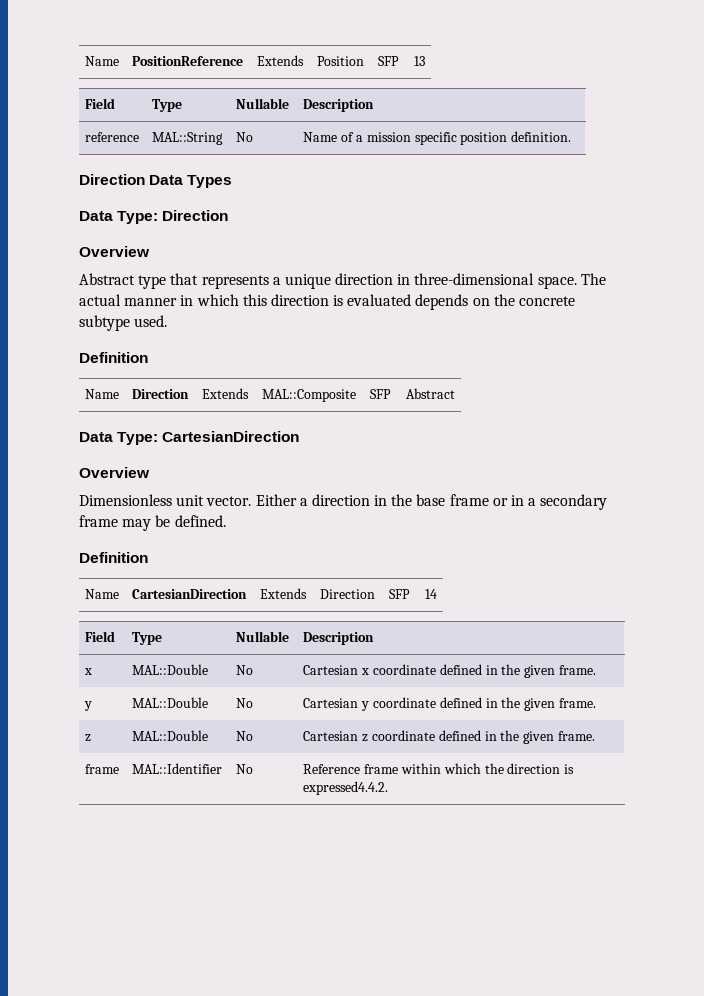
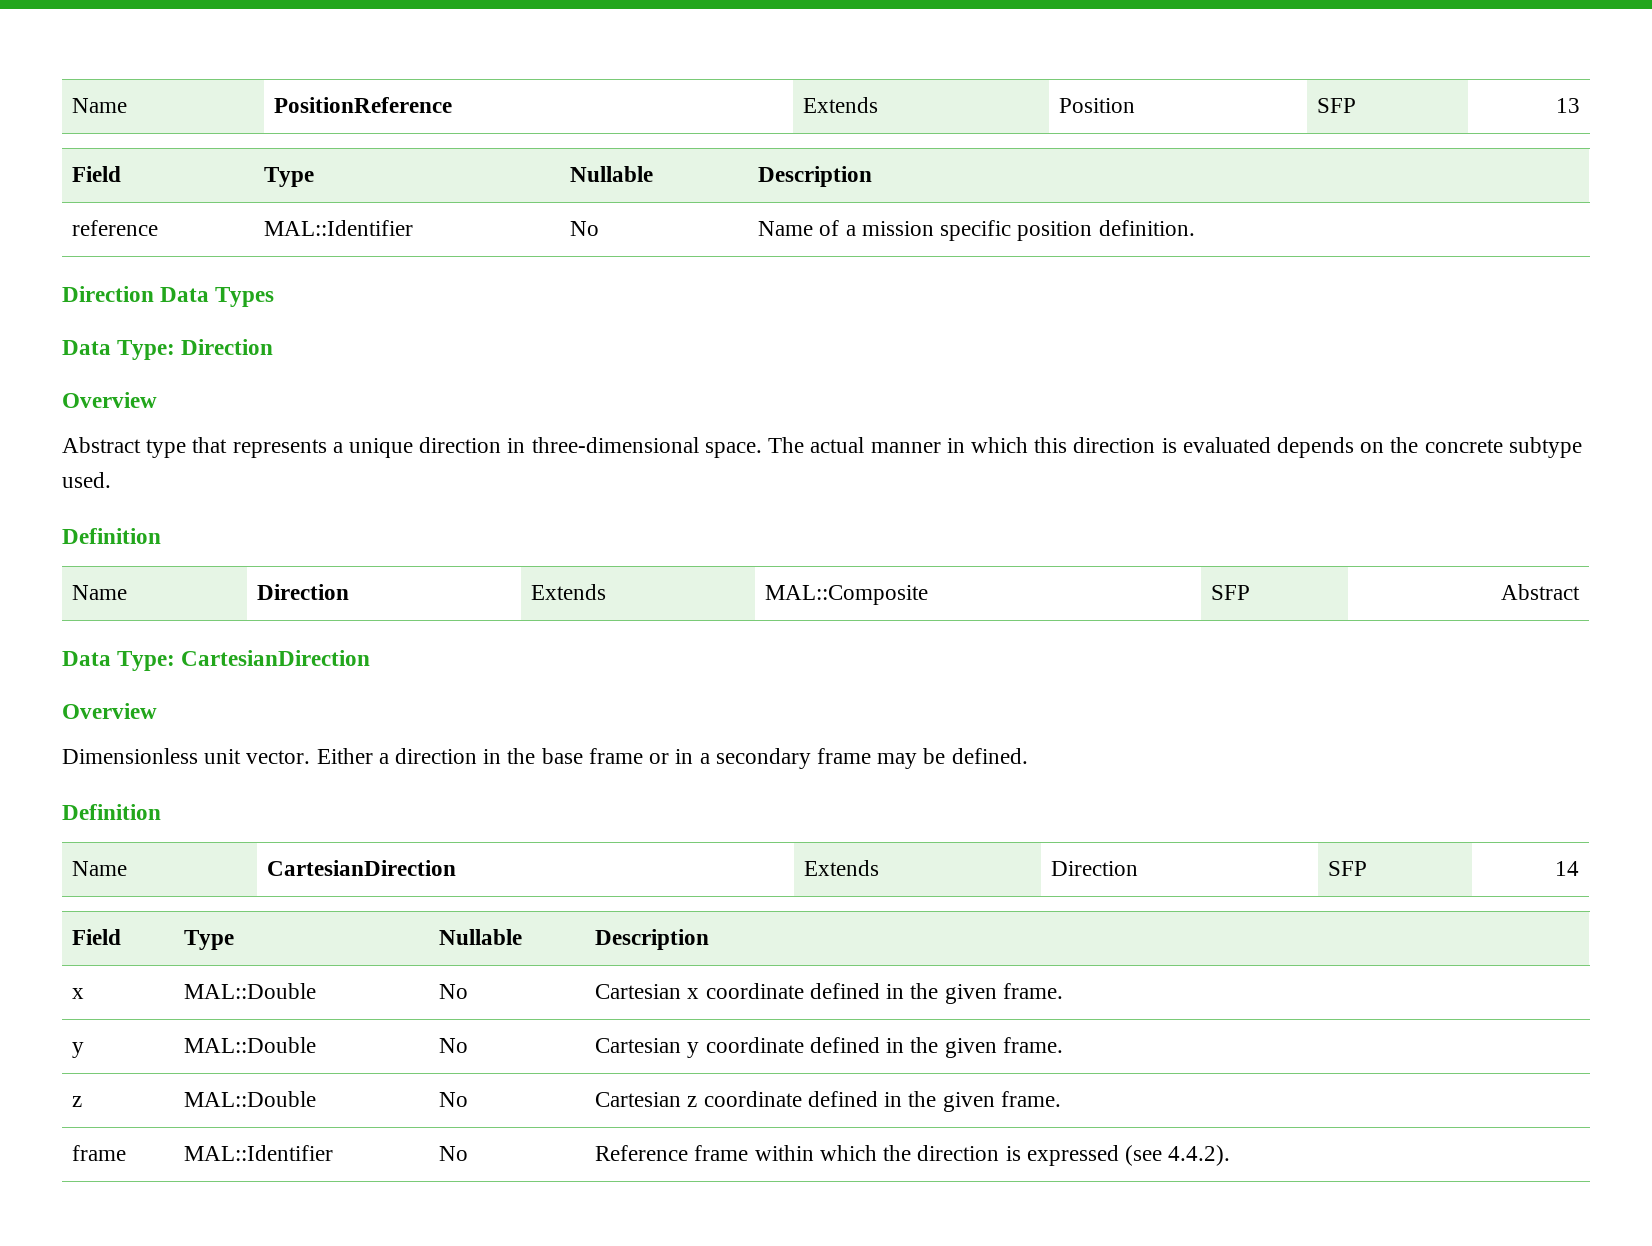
- reference | MAL::String | No | Name of a mission specific position definition.
+ reference | MAL::Identifier | No | Name of a mission specific position definition.
- frame | MAL::Identifier | No | Reference frame within which the direction is expressed4.4.2.
+ frame | MAL::Identifier | No | Reference frame within which the direction is expressed (see 4.4.2).

